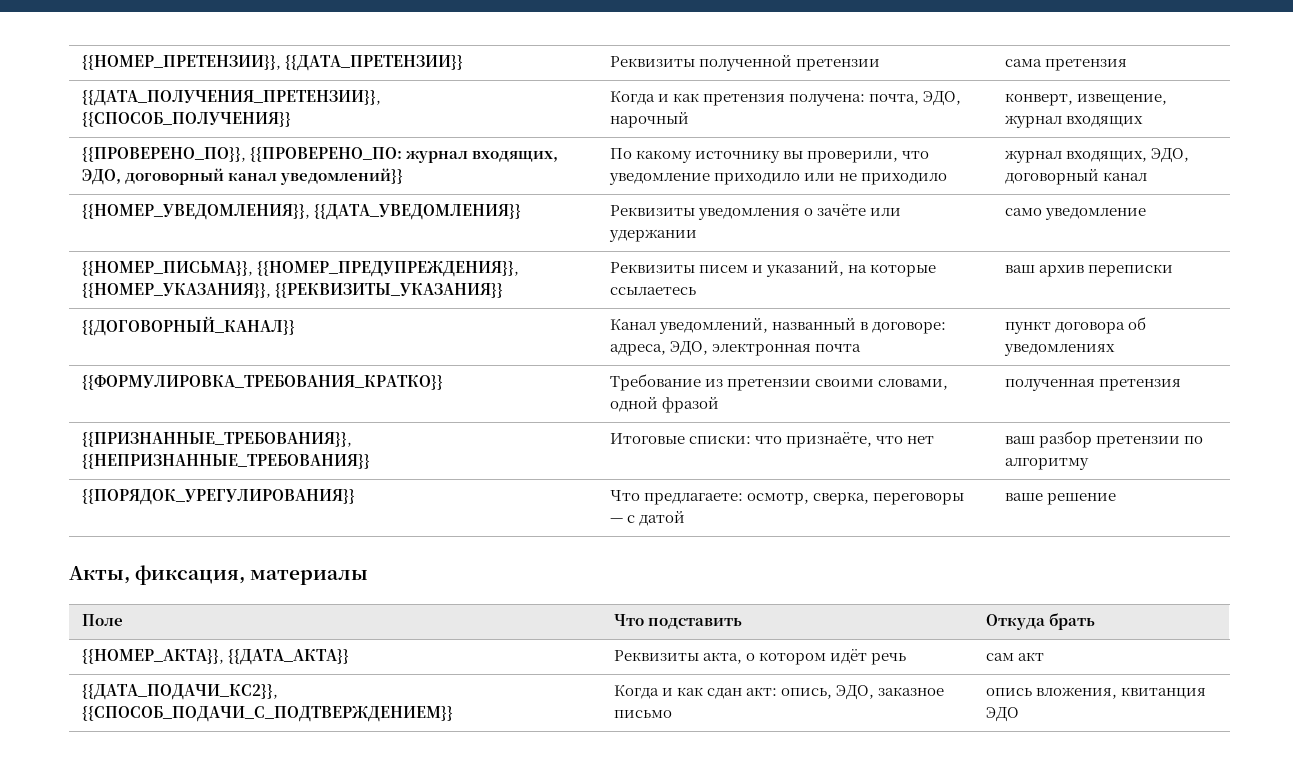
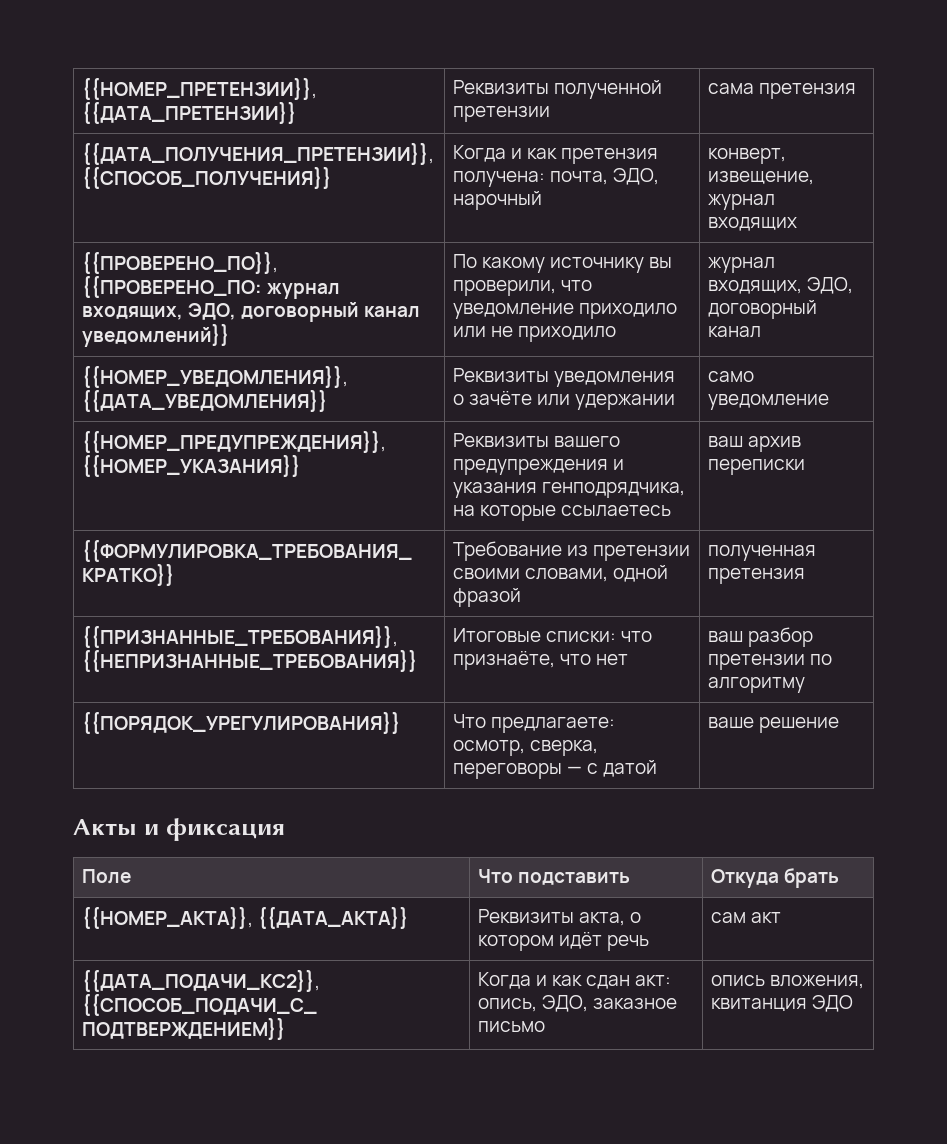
- {{НОМЕР_ПИСЬМА}}, {{НОМЕР_ПРЕДУПРЕЖДЕНИЯ}}, {{НОМЕР_УКАЗАНИЯ}}, {{РЕКВИЗИТЫ_УКАЗАНИЯ}} | Реквизиты писем и указаний, на которые ссылаетесь | ваш архив переписки
+ {{НОМЕР_ПРЕДУПРЕЖДЕНИЯ}}, {{НОМЕР_УКАЗАНИЯ}} | Реквизиты вашего предупреждения и указания генподрядчика, на которые ссылаетесь | ваш архив переписки
- {{ДОГОВОРНЫЙ_КАНАЛ}} | Канал уведомлений, названный в договоре: адреса, ЭДО, электронная почта | пункт договора об уведомлениях
- Акты, фиксация, материалы
+ Акты и фиксация

